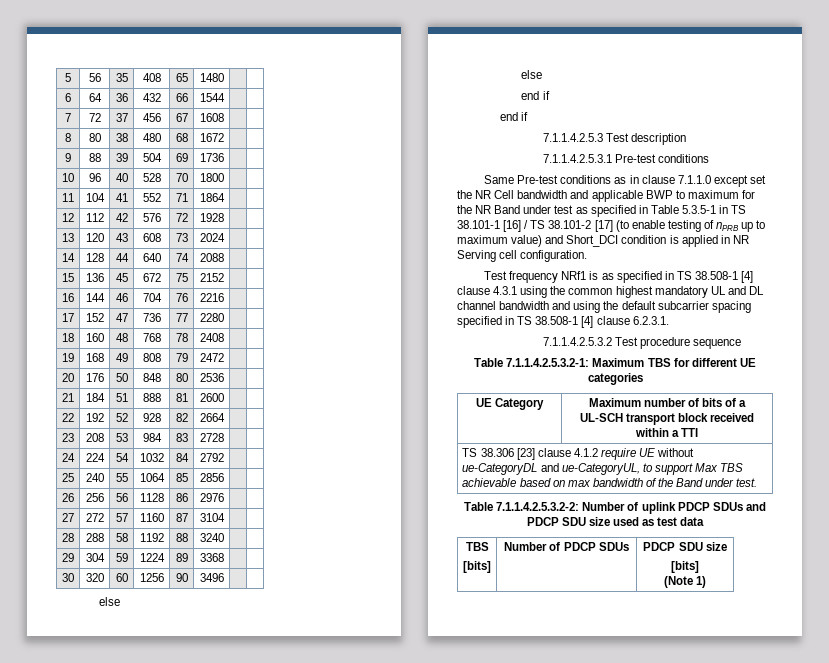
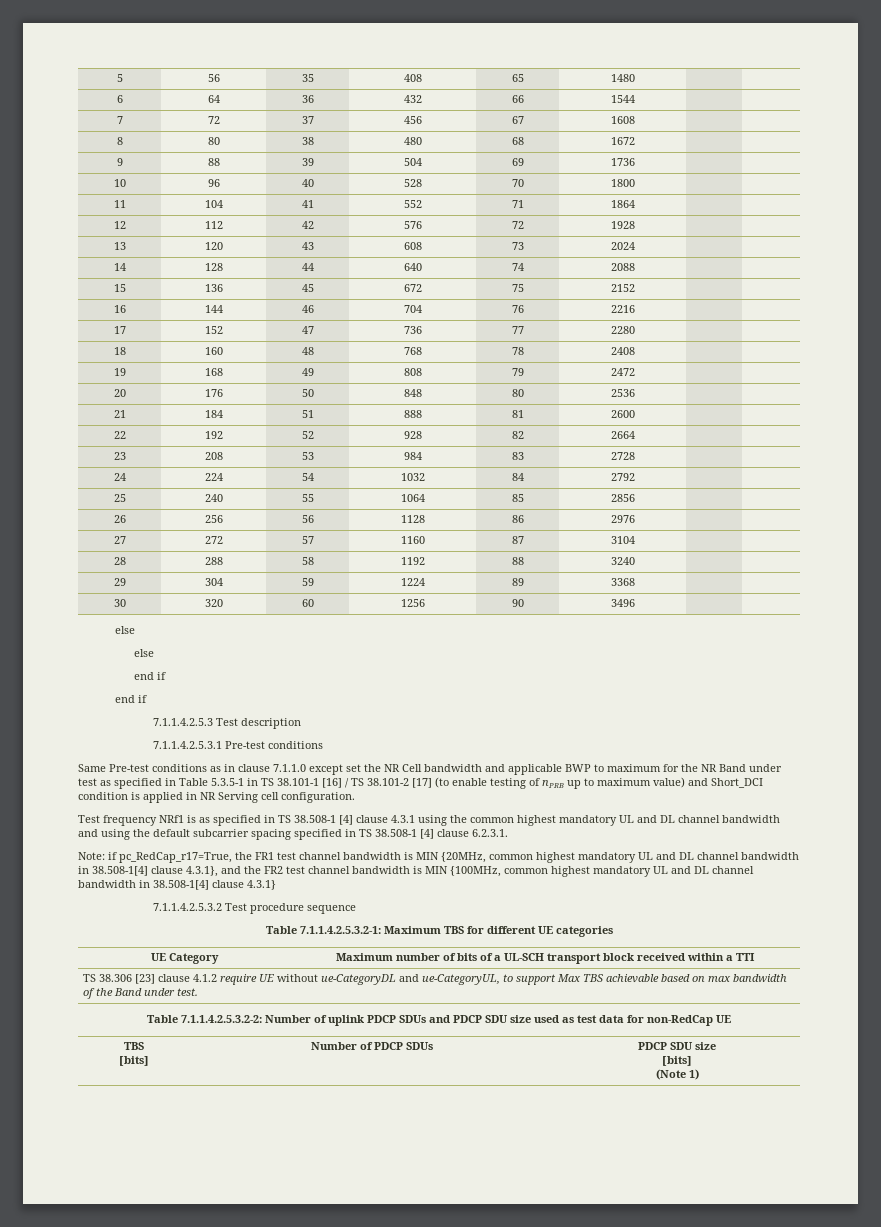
+ Note: if pc_RedCap_r17=True, the FR1 test channel bandwidth is MIN {20MHz, common highest mandatory UL and DL channel bandwidth in 38.508-1[4] clause 4.3.1}, and the FR2 test channel bandwidth is MIN {100MHz, common highest mandatory UL and DL channel bandwidth in 38.508-1[4] clause 4.3.1}
- Table 7.1.1.4.2.5.3.2-2: Number of uplink PDCP SDUs and PDCP SDU size used as test data
+ Table 7.1.1.4.2.5.3.2-2: Number of uplink PDCP SDUs and PDCP SDU size used as test data for non-RedCap UE

